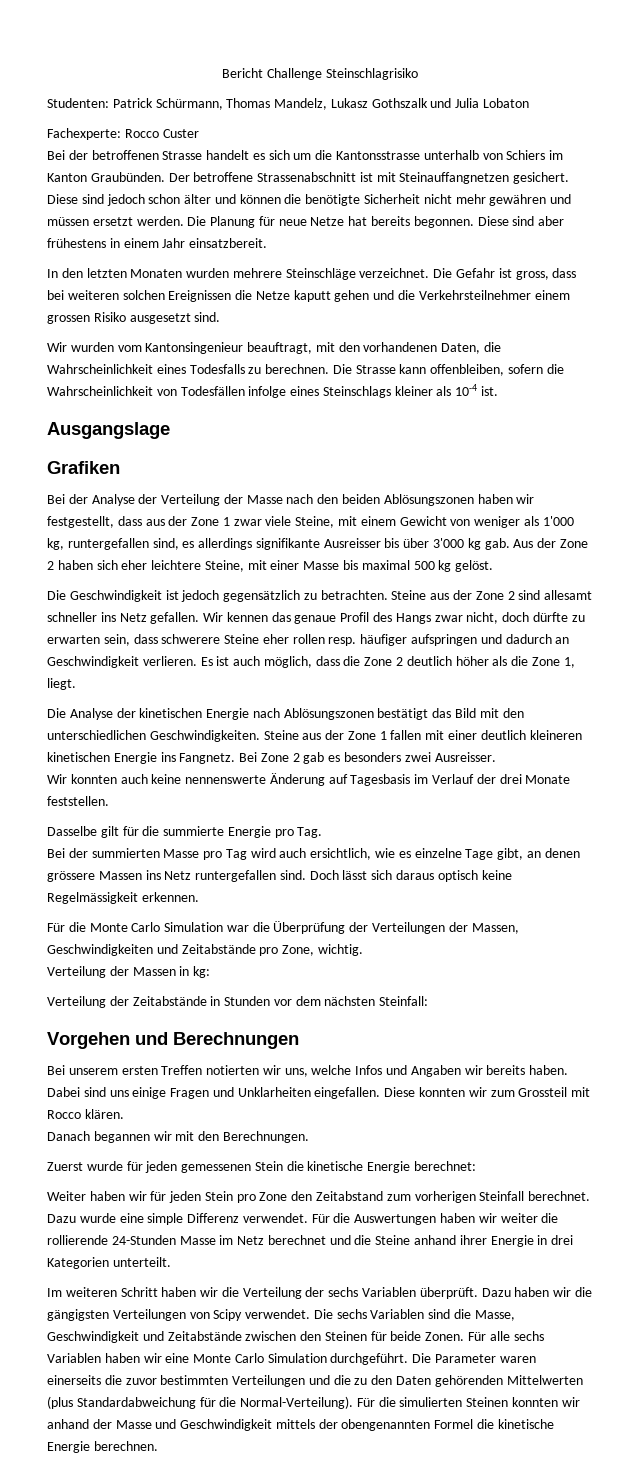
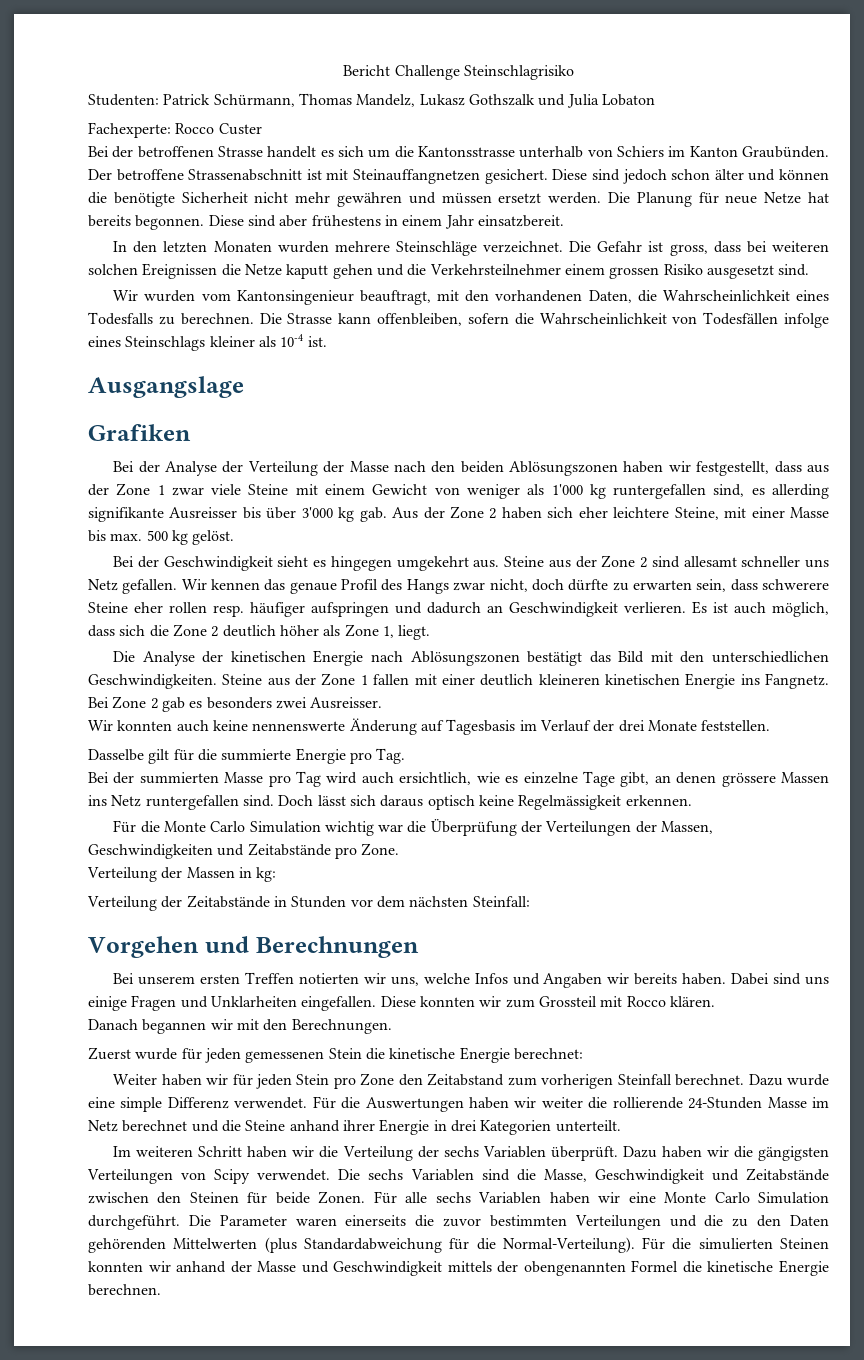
- Bei der Analyse der Verteilung der Masse nach den beiden Ablösungszonen haben wir festgestellt, dass aus der Zone 1 zwar viele Steine, mit einem Gewicht von weniger als 1'000 kg, runtergefallen sind, es allerdings signifikante Ausreisser bis über 3'000 kg gab.
+ Bei der Analyse der Verteilung der Masse nach den beiden Ablösungszonen haben wir festgestellt, dass aus der Zone 1 zwar viele Steine mit einem Gewicht von weniger als 1'000 kg runtergefallen sind, es allerding signifikante Ausreisser bis über 3'000 kg gab.
- Aus der Zone 2 haben sich eher leichtere Steine, mit einer Masse bis maximal 500 kg gelöst.
+ Aus der Zone 2 haben sich eher leichtere Steine, mit einer Masse bis max. 500 kg gelöst.
- Die Geschwindigkeit ist jedoch gegensätzlich zu betrachten.
+ Bei der Geschwindigkeit sieht es hingegen umgekehrt aus.
- Steine aus der Zone 2 sind allesamt schneller ins Netz gefallen.
+ Steine aus der Zone 2 sind allesamt schneller uns Netz gefallen.
- Es ist auch möglich, dass die Zone 2 deutlich höher als die Zone 1, liegt.
+ Es ist auch möglich, dass sich die Zone 2 deutlich höher als Zone 1, liegt.
- Für die Monte Carlo Simulation war die Überprüfung der Verteilungen der Massen, Geschwindigkeiten und Zeitabstände pro Zone, wichtig.
+ Für die Monte Carlo Simulation wichtig war die Überprüfung der Verteilungen der Massen, Geschwindigkeiten und Zeitabstände pro Zone.

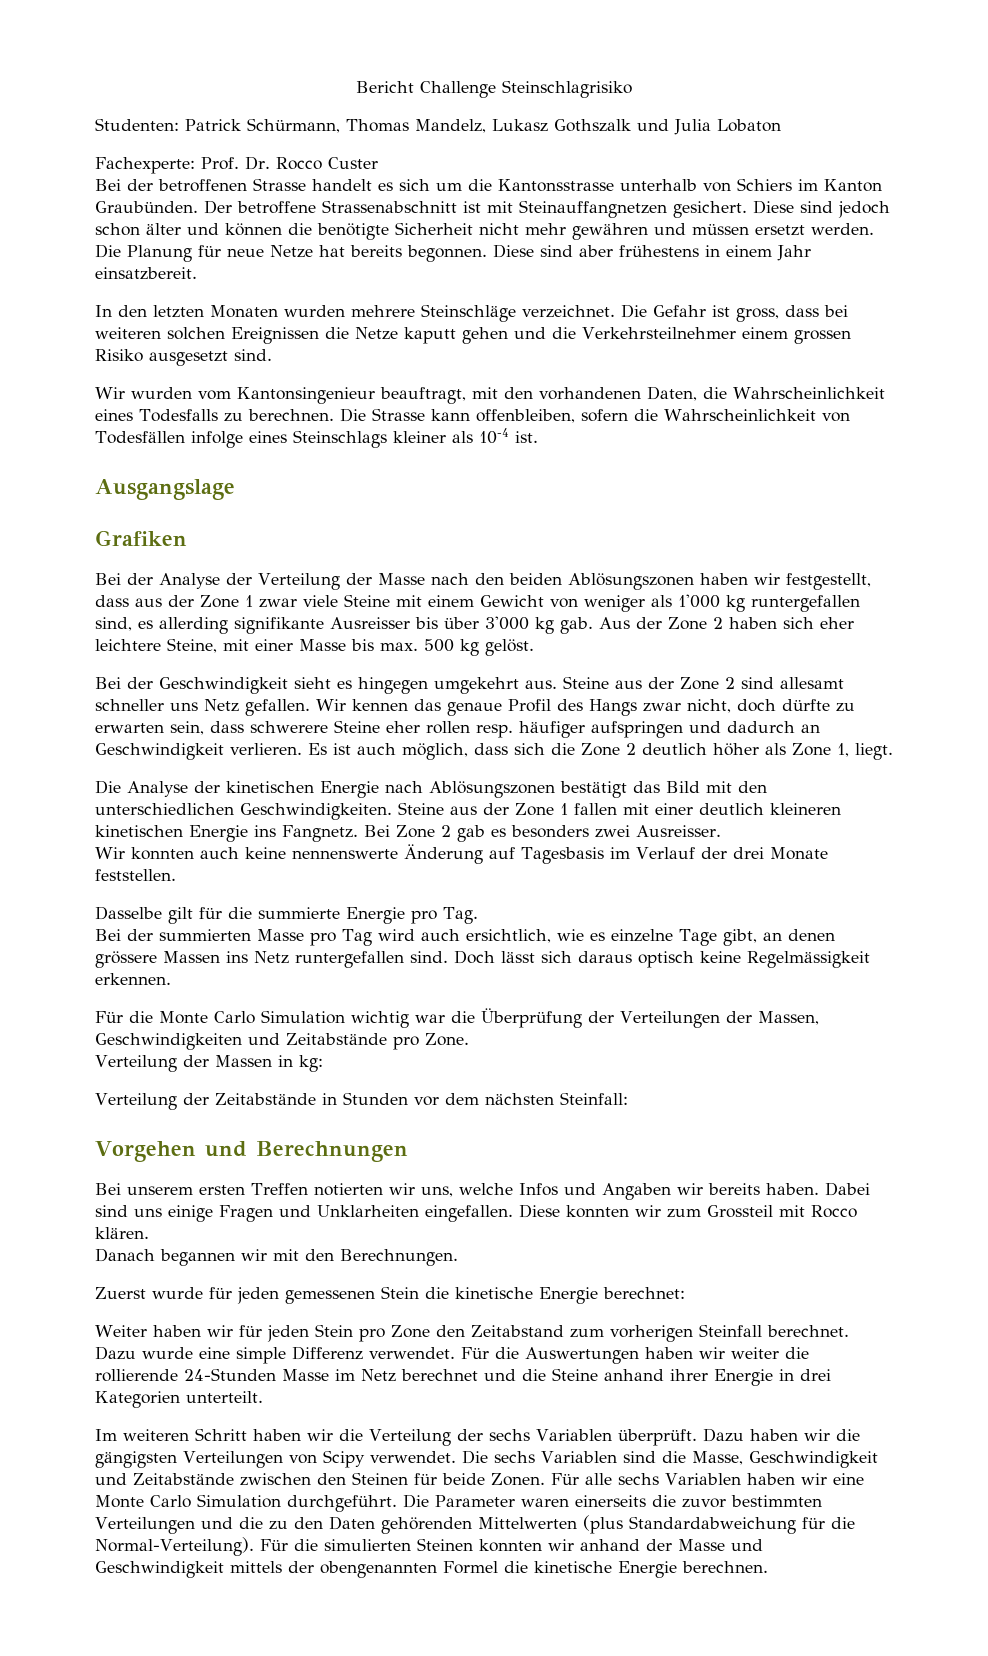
- Fachexperte: Rocco Custer
+ Fachexperte: Prof. Dr. Rocco Custer

